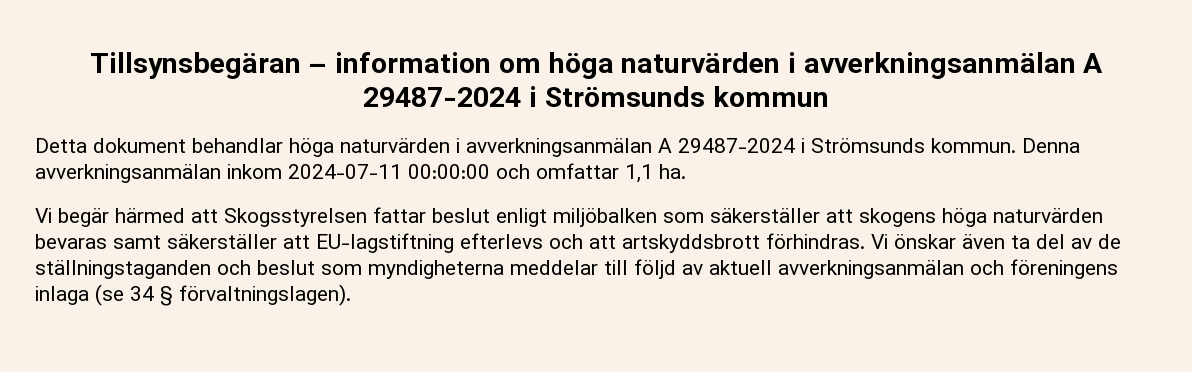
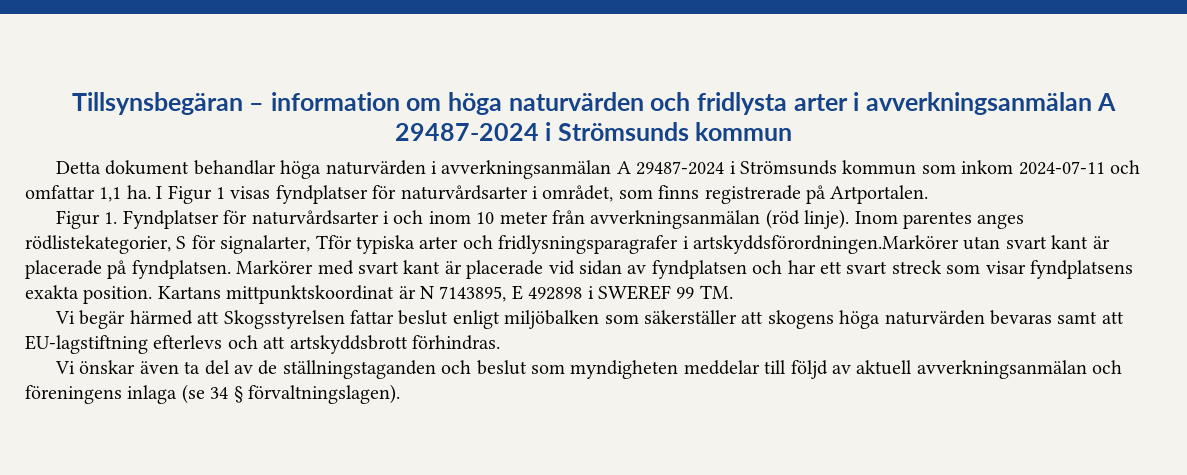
- Tillsynsbegäran – information om höga naturvärden i avverkningsanmälan A 29487-2024 i Strömsunds kommun
+ Tillsynsbegäran – information om höga naturvärden och fridlysta arter i avverkningsanmälan A 29487-2024 i Strömsunds kommun
- Detta dokument behandlar höga naturvärden i avverkningsanmälan A 29487-2024 i Strömsunds kommun. Denna avverkningsanmälan inkom 2024-07-11 00:00:00 och omfattar 1,1 ha.
+ Detta dokument behandlar höga naturvärden i avverkningsanmälan A 29487-2024 i Strömsunds kommun som inkom 2024-07-11 och omfattar 1,1 ha. I Figur 1 visas fyndplatser för naturvårdsarter i området, som finns registrerade på Artportalen.
+ Figur 1. Fyndplatser för naturvårdsarter i och inom 10 meter från avverkningsanmälan (röd linje). Inom parentes anges rödlistekategorier, S för signalarter, Tför typiska arter och fridlysningsparagrafer i artskyddsförordningen.Markörer utan svart kant är placerade på fyndplatsen. Markörer med svart kant är placerade vid sidan av fyndplatsen och har ett svart streck som visar fyndplatsens exakta position. Kartans mittpunktskoordinat är N 7143895, E 492898 i SWEREF 99 TM.
- Vi begär härmed att Skogsstyrelsen fattar beslut enligt miljöbalken som säkerställer att skogens höga naturvärden bevaras samt säkerställer att EU-lagstiftning efterlevs och att artskyddsbrott förhindras. Vi önskar även ta del av de ställningstaganden och beslut som myndigheterna meddelar till följd av aktuell avverkningsanmälan och föreningens inlaga (se 34 § förvaltningslagen).
+ Vi begär härmed att Skogsstyrelsen fattar beslut enligt miljöbalken som säkerställer att skogens höga naturvärden bevaras samt att EU-lagstiftning efterlevs och att artskyddsbrott förhindras.
+ Vi önskar även ta del av de ställningstaganden och beslut som myndigheten meddelar till följd av aktuell avverkningsanmälan och föreningens inlaga (se 34 § förvaltningslagen).

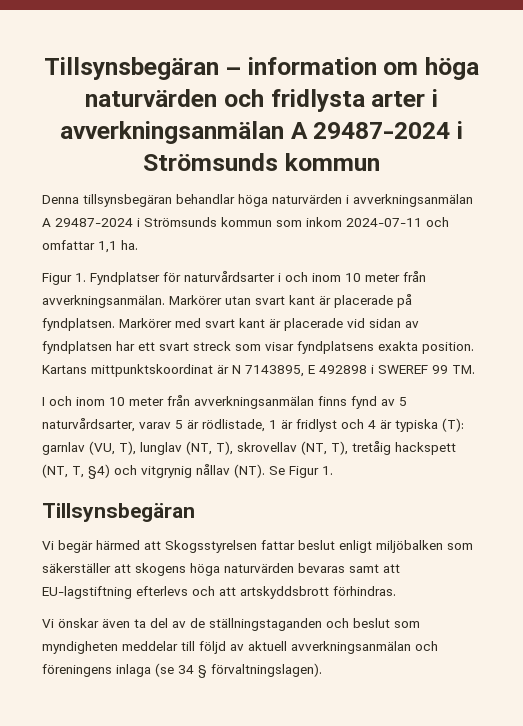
- Detta dokument behandlar höga naturvärden i avverkningsanmälan A 29487-2024 i Strömsunds kommun som inkom 2024-07-11 och omfattar 1,1 ha. I Figur 1 visas fyndplatser för naturvårdsarter i området, som finns registrerade på Artportalen.
+ Denna tillsynsbegäran behandlar höga naturvärden i avverkningsanmälan A 29487-2024 i Strömsunds kommun som inkom 2024-07-11 och omfattar 1,1 ha.
- Figur 1. Fyndplatser för naturvårdsarter i och inom 10 meter från avverkningsanmälan (röd linje). Inom parentes anges rödlistekategorier, S för signalarter, Tför typiska arter och fridlysningsparagrafer i artskyddsförordningen.Markörer utan svart kant är placerade på fyndplatsen.
+ Figur 1. Fyndplatser för naturvårdsarter i och inom 10 meter från avverkningsanmälan. Markörer utan svart kant är placerade på fyndplatsen.
- Markörer med svart kant är placerade vid sidan av fyndplatsen och har ett svart streck som visar fyndplatsens exakta position.
+ Markörer med svart kant är placerade vid sidan av fyndplatsen har ett svart streck som visar fyndplatsens exakta position.
+ I och inom 10 meter från avverkningsanmälan finns fynd av 5 naturvårdsarter, varav 5 är rödlistade, 1 är fridlyst och 4 är typiska (T): garnlav (VU, T), lunglav (NT, T), skrovellav (NT, T), tretåig hackspett (NT, T, §4) och vitgrynig nållav (NT). Se Figur 1.
+ Tillsynsbegäran

